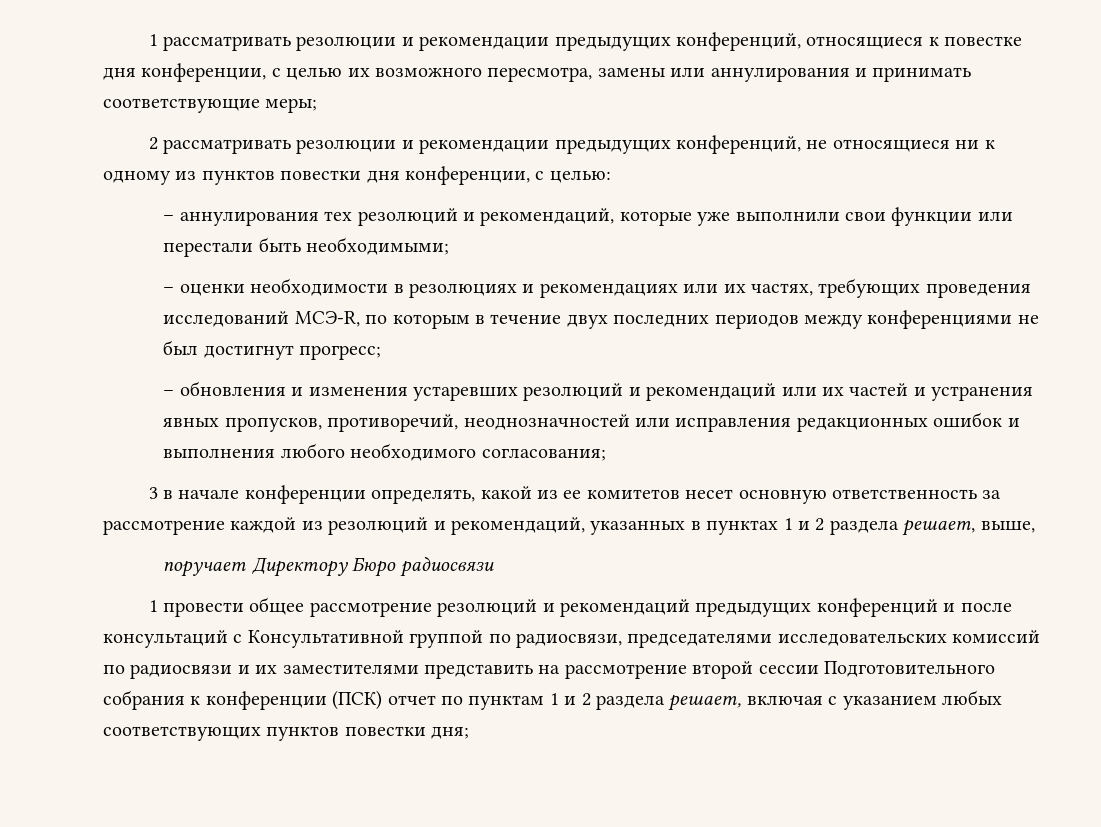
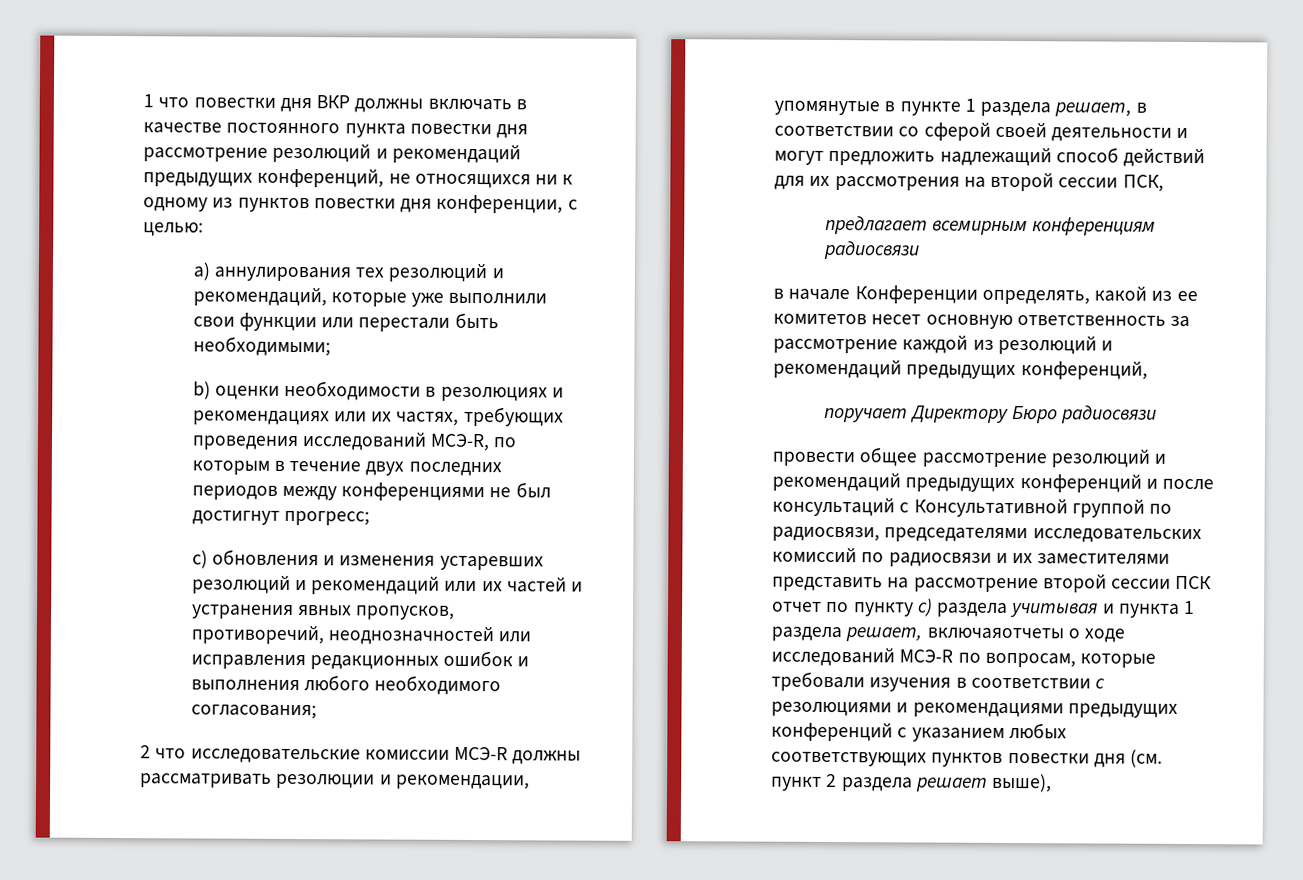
- 1 рассматривать резолюции и рекомендации предыдущих конференций, относящиеся к повестке дня конференции, с целью их возможного пересмотра, замены или аннулирования и принимать соответствующие меры;
- 2 рассматривать резолюции и рекомендации предыдущих конференций, не относящиеся ни к одному из пунктов повестки дня конференции, с целью:
+ 1 что повестки дня ВКР должны включать в качестве постоянного пункта повестки дня рассмотрение резолюций и рекомендаций предыдущих конференций, не относящихся ни к одному из пунктов повестки дня конференции, с целью:
- – аннулирования тех резолюций и рекомендаций, которые уже выполнили свои функции или перестали быть необходимыми;
+ a) аннулирования тех резолюций и рекомендаций, которые уже выполнили свои функции или перестали быть необходимыми;
- – оценки необходимости в резолюциях и рекомендациях или их частях, требующих проведения исследований МСЭ-R, по которым в течение двух последних периодов между конференциями не был достигнут прогресс;
+ b) оценки необходимости в резолюциях и рекомендациях или их частях, требующих проведения исследований МСЭ-R, по которым в течение двух последних периодов между конференциями не был достигнут прогресс;
- – обновления и изменения устаревших резолюций и рекомендаций или их частей и устранения явных пропусков, противоречий, неоднозначностей или исправления редакционных ошибок и выполнения любого необходимого согласования;
+ c) обновления и изменения устаревших резолюций и рекомендаций или их частей и устранения явных пропусков, противоречий, неоднозначностей или исправления редакционных ошибок и выполнения любого необходимого согласования;
- 3 в начале конференции определять, какой из ее комитетов несет основную ответственность за рассмотрение каждой из резолюций и рекомендаций, указанных в пунктах 1 и 2 раздела решает, выше,
+ 2 что исследовательские комиссии МСЭ-R должны рассматривать резолюции и рекомендации, упомянутые в пункте 1 раздела решает, в соответствии со сферой своей деятельности и могут предложить надлежащий способ действий для их рассмотрения на второй сессии ПСК,
+ предлагает всемирным конференциям радиосвязи
+ в начале Конференции определять, какой из ее комитетов несет основную ответственность за рассмотрение каждой из резолюций и рекомендаций предыдущих конференций,
- 1 провести общее рассмотрение резолюций и рекомендаций предыдущих конференций и после консультаций с Консультативной группой по радиосвязи, председателями исследовательских комиссий по радиосвязи и их заместителями представить на рассмотрение второй сессии Подготовительного собрания к конференции (ПСК) отчет по пунктам 1 и 2 раздела решает, включая с указанием любых соответствующих пунктов повестки дня;
+ провести общее рассмотрение резолюций и рекомендаций предыдущих конференций и после консультаций с Консультативной группой по радиосвязи, председателями исследовательских комиссий по радиосвязи и их заместителями представить на рассмотрение второй сессии ПСК отчет по пункту c) раздела учитывая и пункта 1 раздела решает, включаяотчеты о ходе исследований МСЭ-R по вопросам, которые требовали изучения в соответствии с резолюциями и рекомендациями предыдущих конференций с указанием любых соответствующих пунктов повестки дня (см. пункт 2 раздела решает выше),

